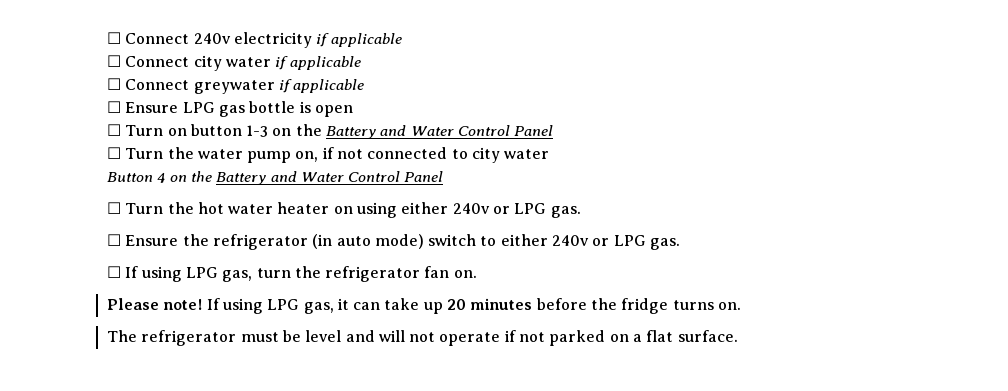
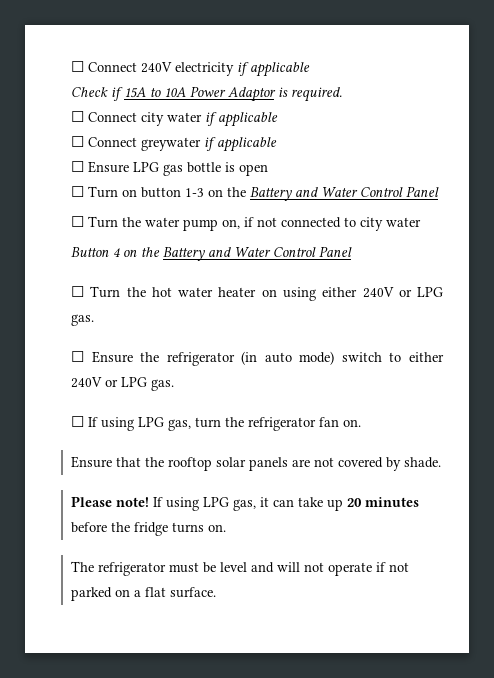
- ☐ Connect 240v electricity if applicable
+ ☐ Connect 240V electricity if applicable
+ Check if 15A to 10A Power Adaptor is required.
- ☐ Turn the hot water heater on using either 240v or LPG gas.
+ ☐ Turn the hot water heater on using either 240V or LPG gas.
- ☐ Ensure the refrigerator (in auto mode) switch to either 240v or LPG gas.
+ ☐ Ensure the refrigerator (in auto mode) switch to either 240V or LPG gas.
+ Ensure that the rooftop solar panels are not covered by shade.

